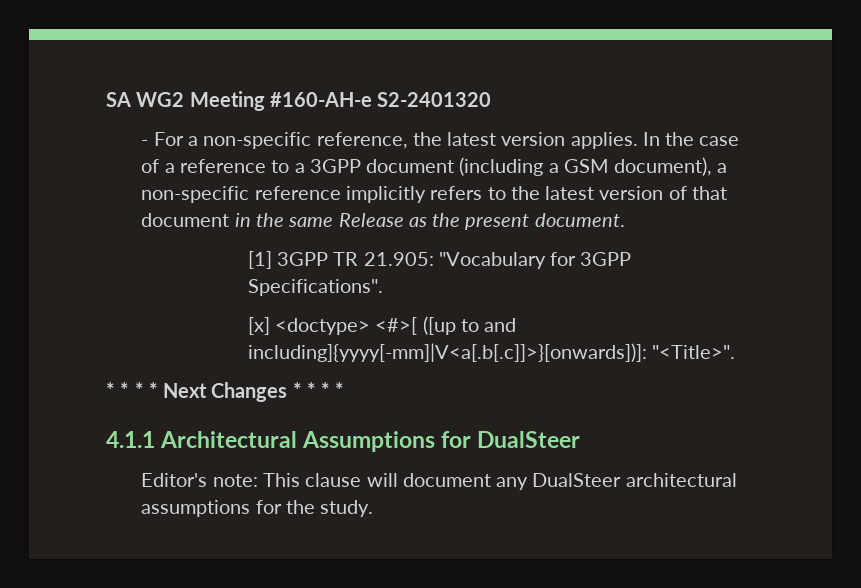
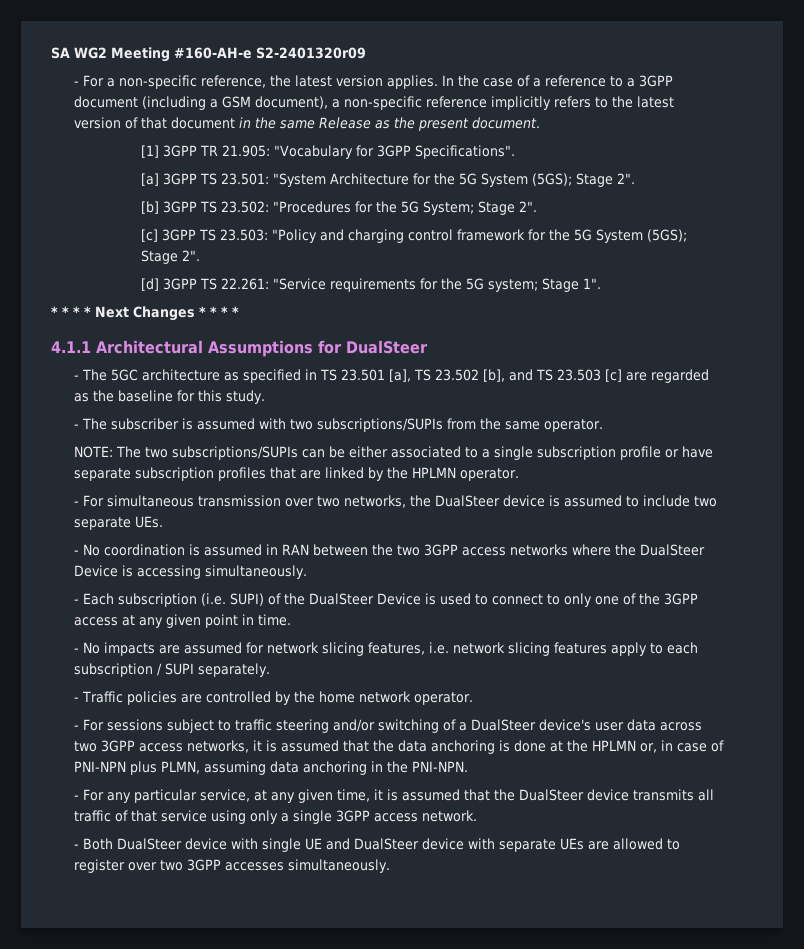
- SA WG2 Meeting #160-AH-e S2-2401320
+ SA WG2 Meeting #160-AH-e S2-2401320r09
- [x] <doctype> <#>[ ([up to and including]{yyyy[-mm]|V<a[.b[.c]]>}[onwards])]: "<Title>".
+ [a] 3GPP TS 23.501: "System Architecture for the 5G System (5GS); Stage 2".
+ [b] 3GPP TS 23.502: "Procedures for the 5G System; Stage 2".
+ [c] 3GPP TS 23.503: "Policy and charging control framework for the 5G System (5GS); Stage 2".
+ [d] 3GPP TS 22.261: "Service requirements for the 5G system; Stage 1".
- Editor's note: This clause will document any DualSteer architectural assumptions for the study.
+ - The 5GC architecture as specified in TS 23.501 [a], TS 23.502 [b], and TS 23.503 [c] are regarded as the baseline for this study.
+ - The subscriber is assumed with two subscriptions/SUPIs from the same operator.
+ NOTE: The two subscriptions/SUPIs can be either associated to a single subscription profile or have separate subscription profiles that are linked by the HPLMN operator.
+ - For simultaneous transmission over two networks, the DualSteer device is assumed to include two separate UEs.
+ - No coordination is assumed in RAN between the two 3GPP access networks where the DualSteer Device is accessing simultaneously.
+ - Each subscription (i.e. SUPI) of the DualSteer Device is used to connect to only one of the 3GPP access at any given point in time.
+ - No impacts are assumed for network slicing features, i.e. network slicing features apply to each subscription / SUPI separately.
+ - Traffic policies are controlled by the home network operator.
+ - For sessions subject to traffic steering and/or switching of a DualSteer device's user data across two 3GPP access networks, it is assumed that the data anchoring is done at the HPLMN or, in case of PNI-NPN plus PLMN, assuming data anchoring in the PNI-NPN.
+ - For any particular service, at any given time, it is assumed that the DualSteer device transmits all traffic of that service using only a single 3GPP access network.
+ - Both DualSteer device with single UE and DualSteer device with separate UEs are allowed to register over two 3GPP accesses simultaneously.

